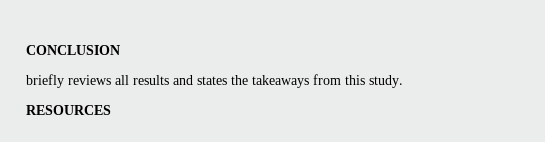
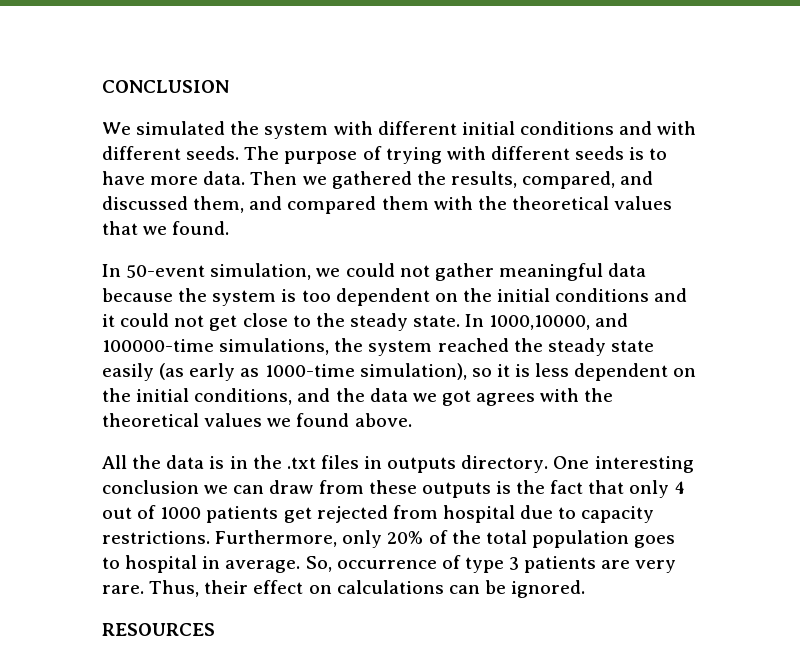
- briefly reviews all results and states the takeaways from this study.
+ We simulated the system with different initial conditions and with different seeds. The purpose of trying with different seeds is to have more data. Then we gathered the results, compared, and discussed them, and compared them with the theoretical values that we found.
+ In 50-event simulation, we could not gather meaningful data because the system is too dependent on the initial conditions and it could not get close to the steady state. In 1000,10000, and 100000-time simulations, the system reached the steady state easily (as early as 1000-time simulation), so it is less dependent on the initial conditions, and the data we got agrees with the theoretical values we found above.
+ All the data is in the .txt files in outputs directory. One interesting conclusion we can draw from these outputs is the fact that only 4 out of 1000 patients get rejected from hospital due to capacity restrictions. Furthermore, only 20% of the total population goes to hospital in average. So, occurrence of type 3 patients are very rare. Thus, their effect on calculations can be ignored.

